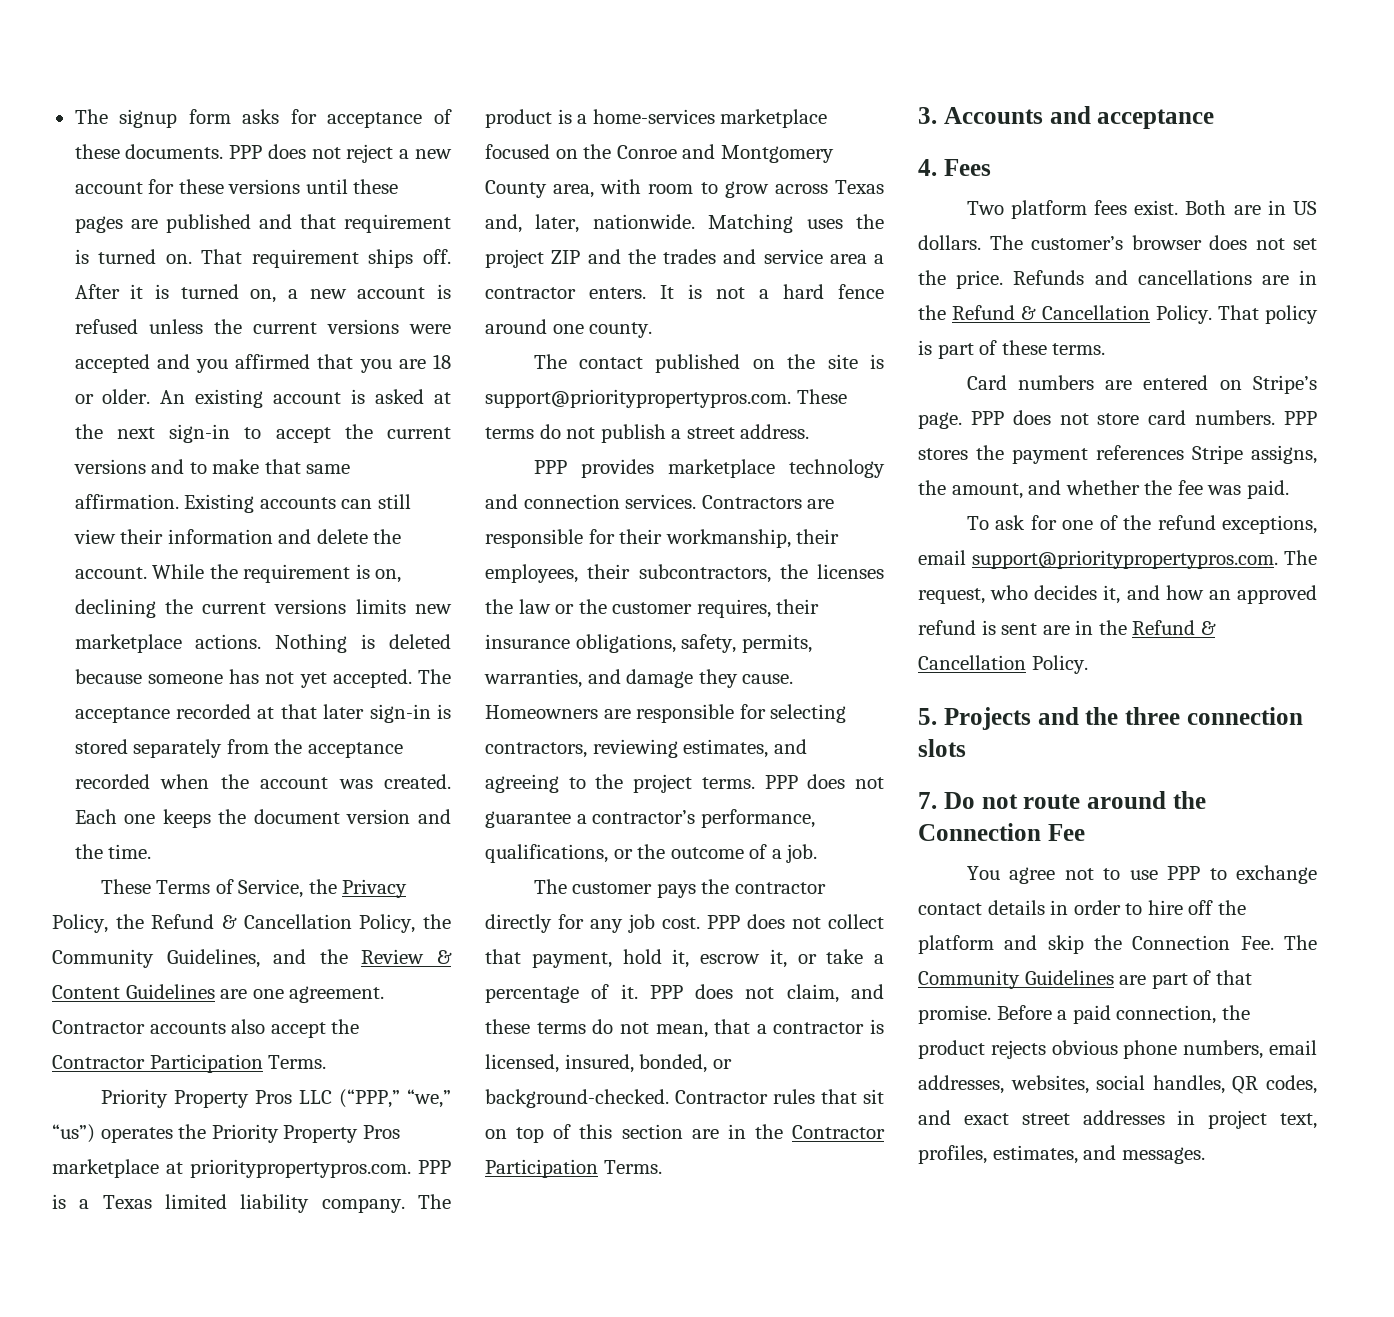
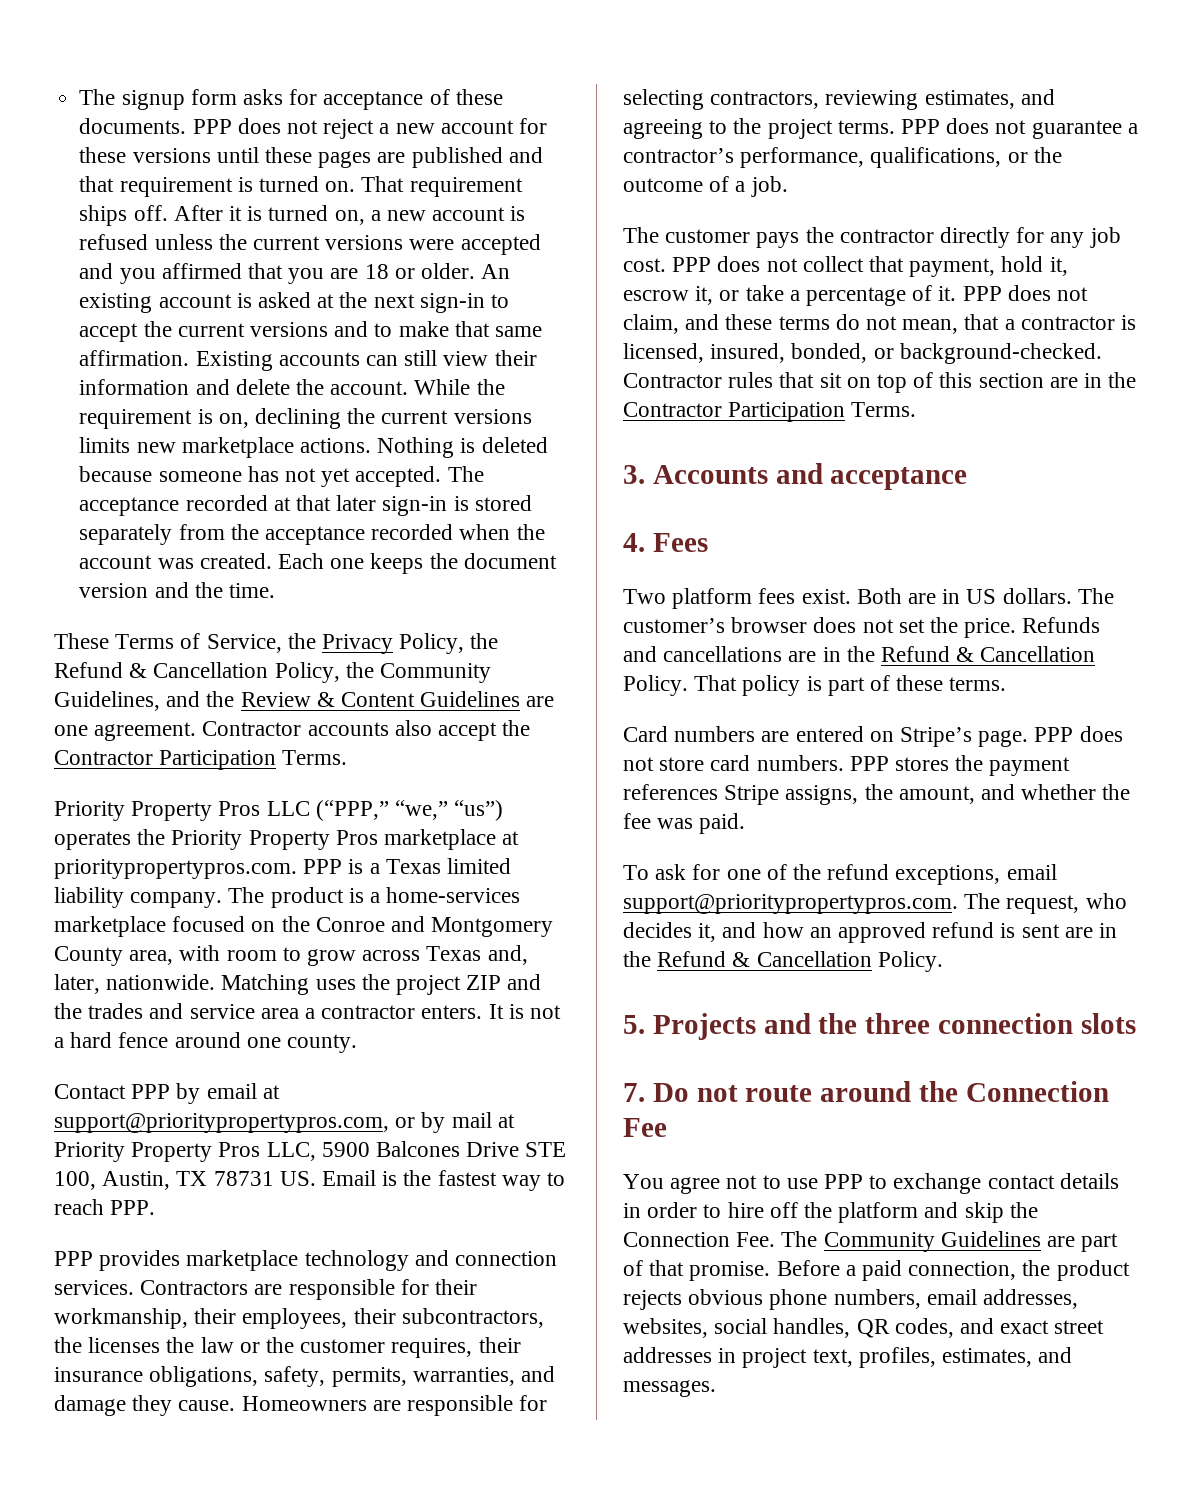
- The contact published on the site is support@prioritypropertypros.com. These terms do not publish a street address.
+ Contact PPP by email at support@prioritypropertypros.com, or by mail at Priority Property Pros LLC, 5900 Balcones Drive STE 100, Austin, TX 78731 US. Email is the fastest way to reach PPP.

